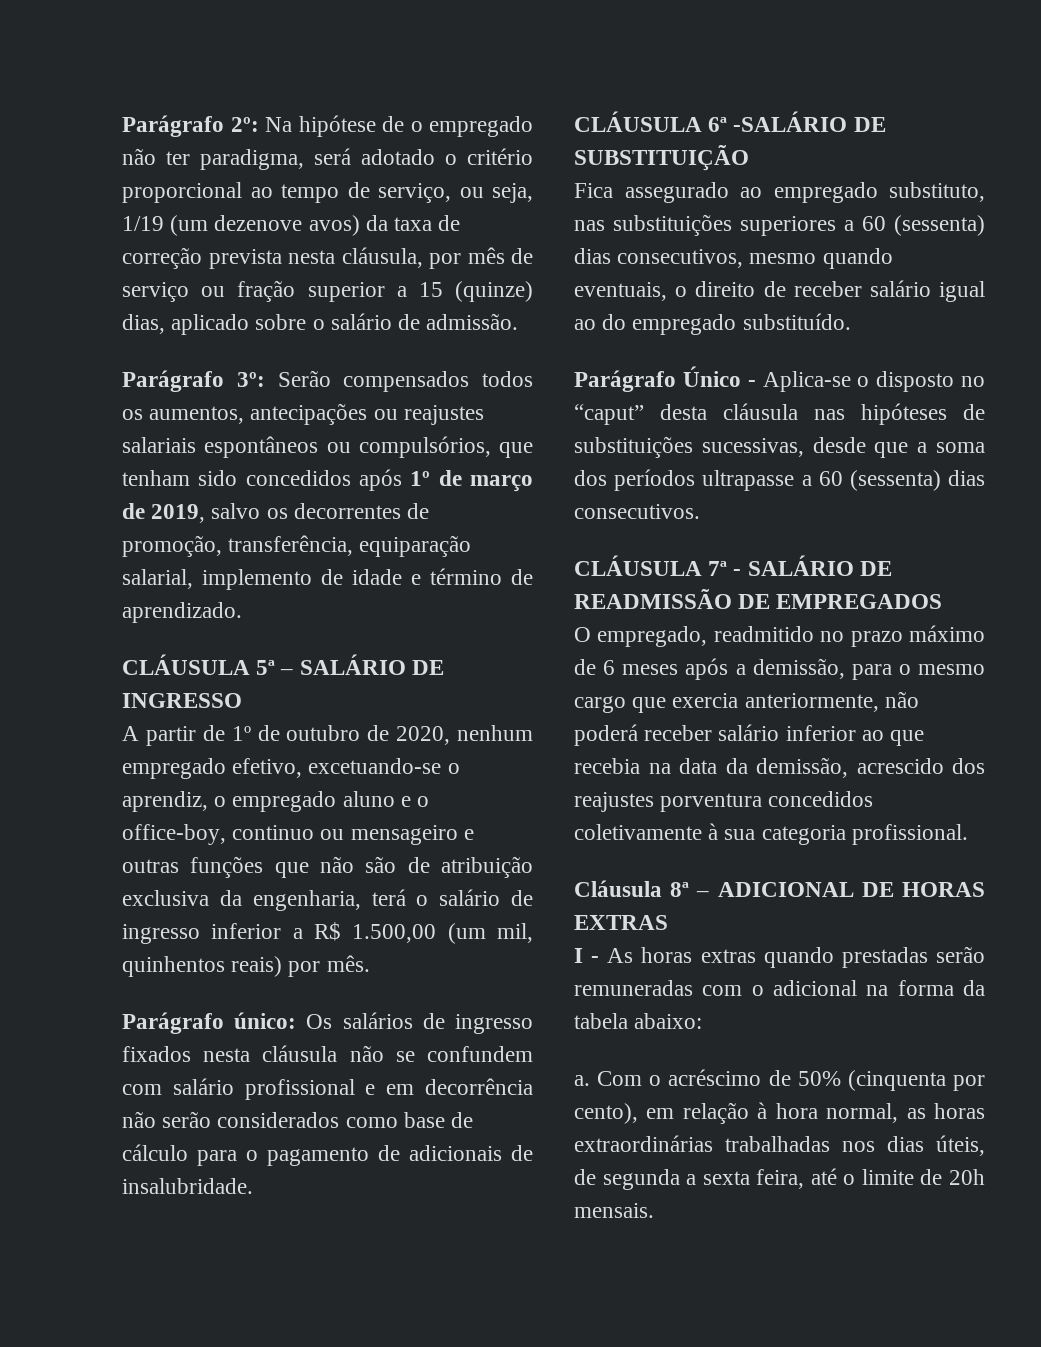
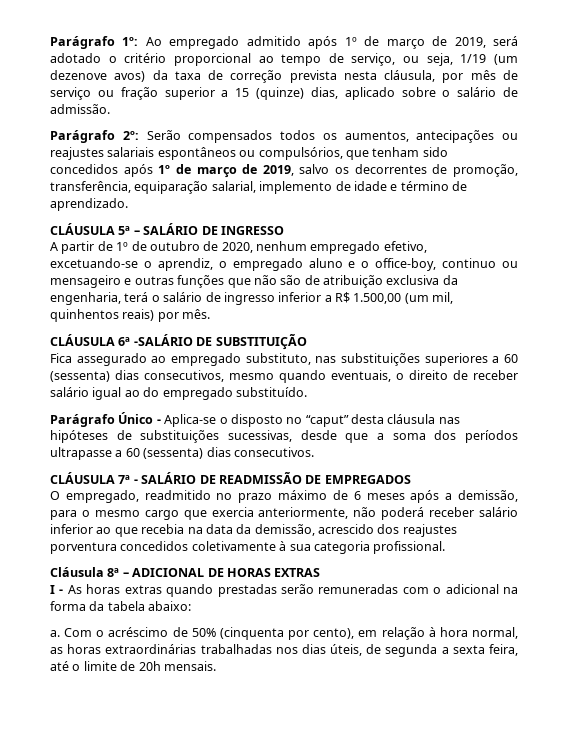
- Parágrafo 2º: Na hipótese de o empregado não ter paradigma, será adotado o critério proporcional ao tempo de serviço, ou seja, 1/19 (um dezenove avos) da taxa de correção prevista nesta cláusula, por mês de serviço ou fração superior a 15 (quinze) dias, aplicado sobre o salário de admissão.
+ Parágrafo 1º: Ao empregado admitido após 1º de março de 2019, será adotado o critério proporcional ao tempo de serviço, ou seja, 1/19 (um dezenove avos) da taxa de correção prevista nesta cláusula, por mês de serviço ou fração superior a 15 (quinze) dias, aplicado sobre o salário de admissão.
- Parágrafo 3º: Serão compensados todos os aumentos, antecipações ou reajustes salariais espontâneos ou compulsórios, que tenham sido concedidos após 1º de março de 2019, salvo os decorrentes de promoção, transferência, equiparação salarial, implemento de idade e término de aprendizado.
+ Parágrafo 2º: Serão compensados todos os aumentos, antecipações ou reajustes salariais espontâneos ou compulsórios, que tenham sido concedidos após 1º de março de 2019, salvo os decorrentes de promoção, transferência, equiparação salarial, implemento de idade e término de aprendizado.
- Parágrafo único: Os salários de ingresso fixados nesta cláusula não se confundem com salário profissional e em decorrência não serão considerados como base de cálculo para o pagamento de adicionais de insalubridade.

